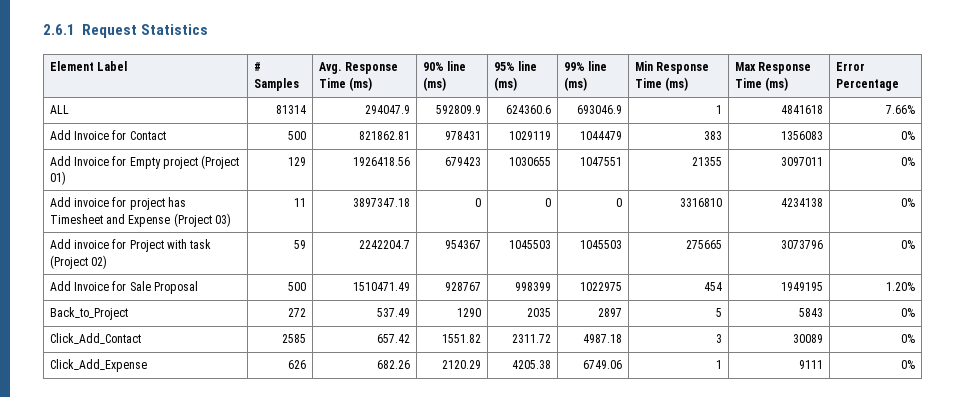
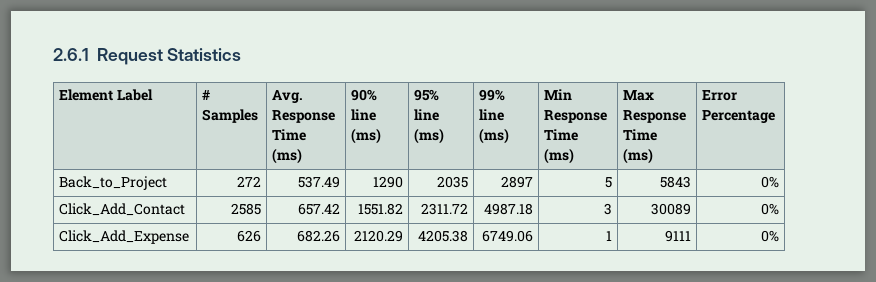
- ALL | 81314 | 294047.9 | 592809.9 | 624360.6 | 693046.9 | 1 | 4841618 | 7.66%
- Add Invoice for Contact | 500 | 821862.81 | 978431 | 1029119 | 1044479 | 383 | 1356083 | 0%
- Add Invoice for Empty project (Project 01) | 129 | 1926418.56 | 679423 | 1030655 | 1047551 | 21355 | 3097011 | 0%
- Add invoice for project has Timesheet and Expense (Project 03) | 11 | 3897347.18 | 0 | 0 | 0 | 3316810 | 4234138 | 0%
- Add invoice for Project with task (Project 02) | 59 | 2242204.7 | 954367 | 1045503 | 1045503 | 275665 | 3073796 | 0%
- Add Invoice for Sale Proposal | 500 | 1510471.49 | 928767 | 998399 | 1022975 | 454 | 1949195 | 1.20%

